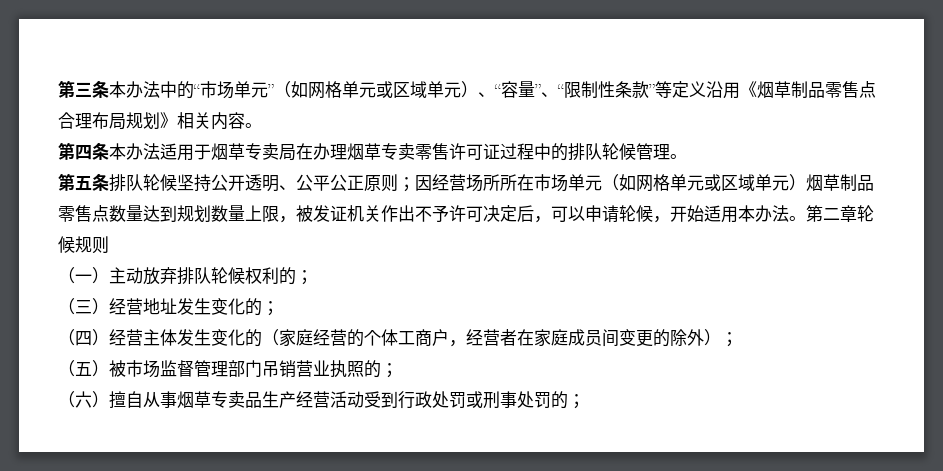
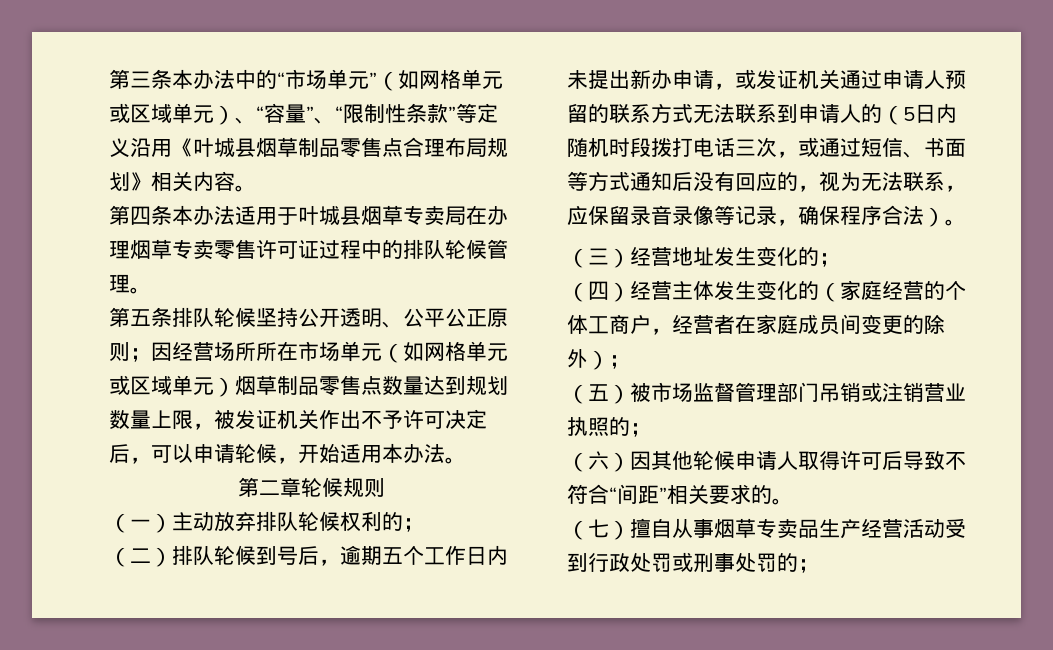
- 第三条本办法中的“市场单元”（如网格单元或区域单元）、“容量”、“限制性条款”等定义沿用《烟草制品零售点合理布局规划》相关内容。
+ 第三条本办法中的“市场单元”（如网格单元或区域单元）、“容量”、“限制性条款”等定义沿用《叶城县烟草制品零售点合理布局规划》相关内容。
- 第四条本办法适用于烟草专卖局在办理烟草专卖零售许可证过程中的排队轮候管理。
+ 第四条本办法适用于叶城县烟草专卖局在办理烟草专卖零售许可证过程中的排队轮候管理。
- 第五条排队轮候坚持公开透明、公平公正原则；因经营场所所在市场单元（如网格单元或区域单元）烟草制品零售点数量达到规划数量上限，被发证机关作出不予许可决定后，可以申请轮候，开始适用本办法。第二章轮候规则
+ 第五条排队轮候坚持公开透明、公平公正原则；因经营场所所在市场单元（如网格单元或区域单元）烟草制品零售点数量达到规划数量上限，被发证机关作出不予许可决定后，可以申请轮候，开始适用本办法。
+ 第二章轮候规则
+ （二）排队轮候到号后，逾期五个工作日内未提出新办申请，或发证机关通过申请人预留的联系方式无法联系到申请人的（5日内随机时段拨打电话三次，或通过短信、书面等方式通知后没有回应的，视为无法联系，应保留录音录像等记录，确保程序合法）。
- （五）被市场监督管理部门吊销营业执照的；
+ （五）被市场监督管理部门吊销或注销营业执照的；
- （六）擅自从事烟草专卖品生产经营活动受到行政处罚或刑事处罚的；
+ （六）因其他轮候申请人取得许可后导致不符合“间距”相关要求的。
+ （七）擅自从事烟草专卖品生产经营活动受到行政处罚或刑事处罚的；

